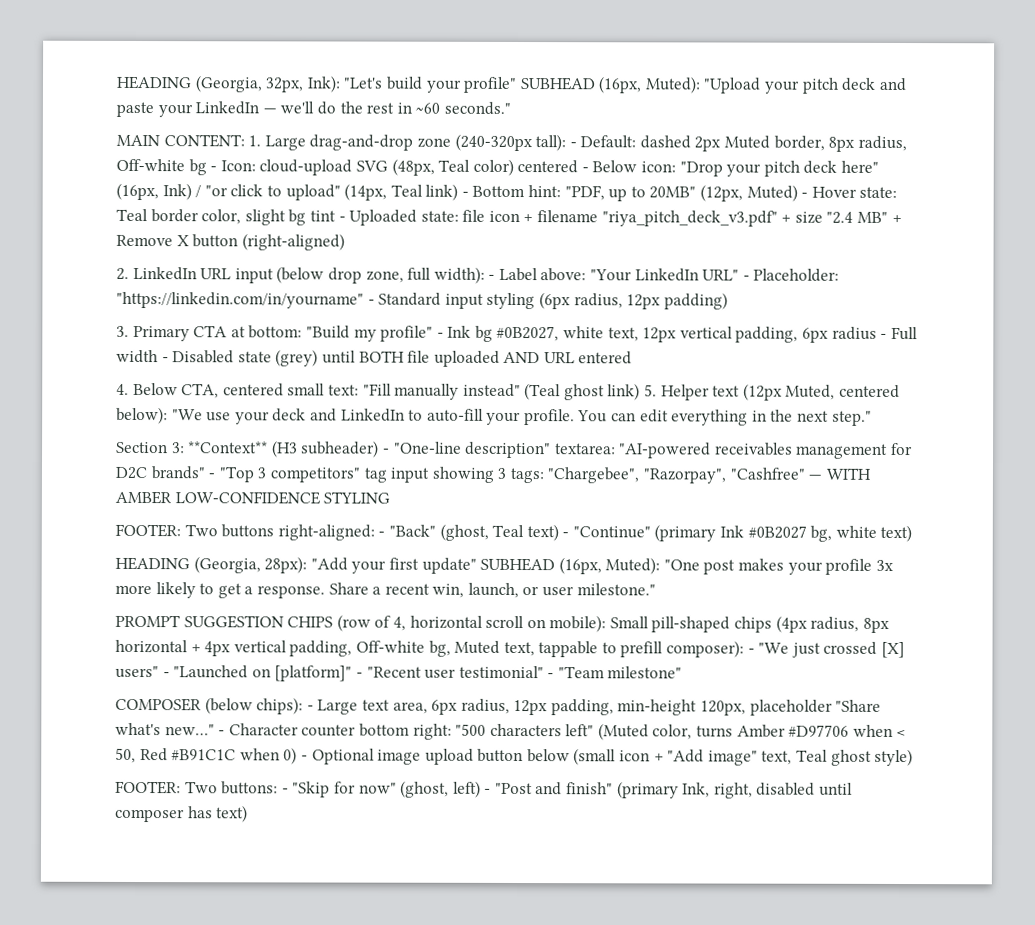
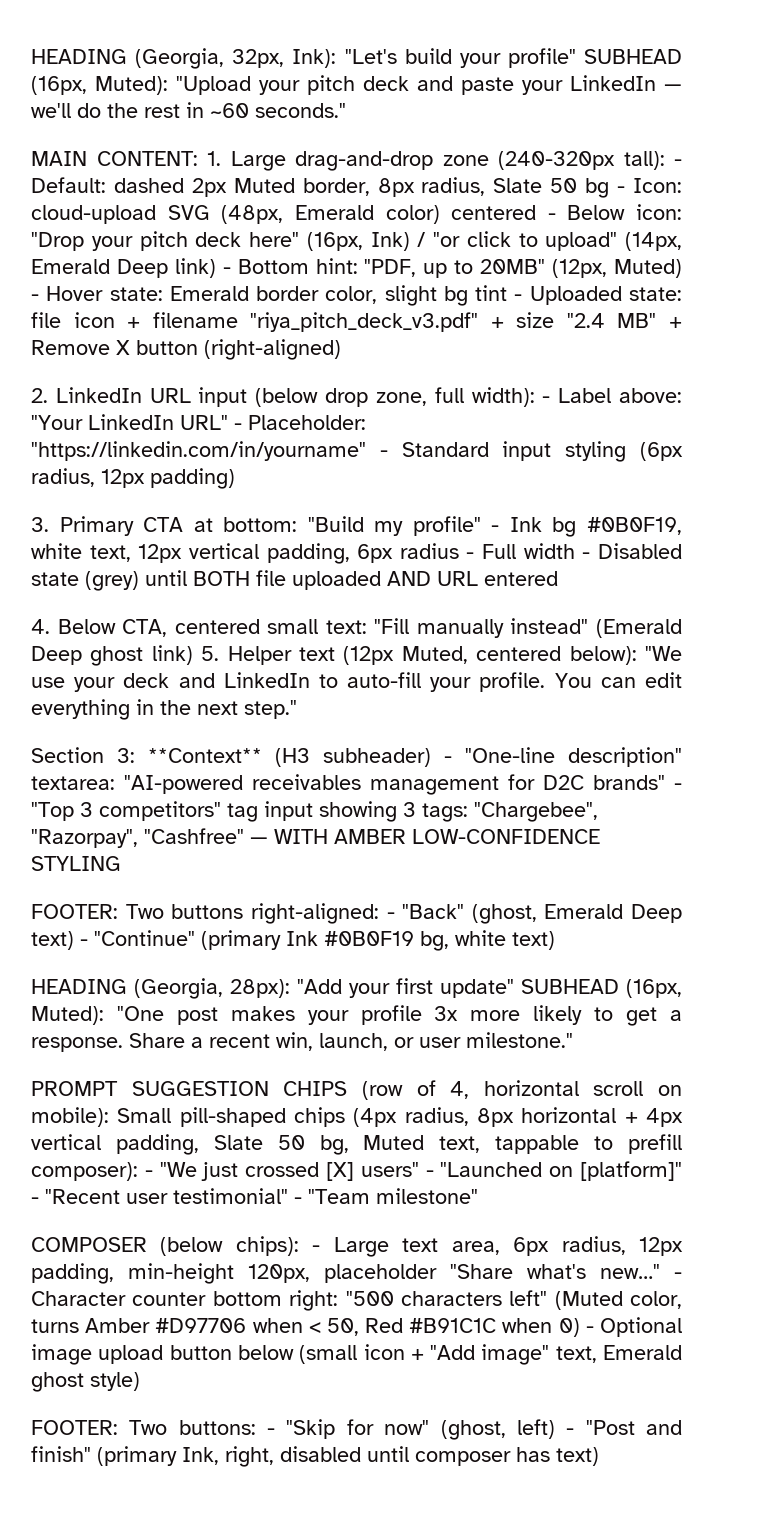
- dashed 2px Muted border, 8px radius, Off-white bg - Icon:
+ dashed 2px Muted border, 8px radius, Slate 50 bg - Icon:
- cloud-upload SVG (48px, Teal color) centered - Below icon:
+ cloud-upload SVG (48px, Emerald color) centered - Below icon:
- "Drop your pitch deck here" (16px, Ink) / "or click to upload" (14px, Teal link) - Bottom hint:
+ "Drop your pitch deck here" (16px, Ink) / "or click to upload" (14px, Emerald Deep link) - Bottom hint:
- Teal border color, slight bg tint - Uploaded state:
+ Emerald border color, slight bg tint - Uploaded state:
- 3. Primary CTA at bottom: "Build my profile" - Ink bg #0B2027, white text, 12px vertical padding, 6px radius - Full width - Disabled state (grey) until BOTH file uploaded AND URL entered
+ 3. Primary CTA at bottom: "Build my profile" - Ink bg #0B0F19, white text, 12px vertical padding, 6px radius - Full width - Disabled state (grey) until BOTH file uploaded AND URL entered
- 4. Below CTA, centered small text: "Fill manually instead" (Teal ghost link) 5. Helper text (12px Muted, centered below): "We use your deck and LinkedIn to auto-fill your profile.
+ 4. Below CTA, centered small text: "Fill manually instead" (Emerald Deep ghost link) 5. Helper text (12px Muted, centered below): "We use your deck and LinkedIn to auto-fill your profile.
- FOOTER: Two buttons right-aligned: - "Back" (ghost, Teal text) - "Continue" (primary Ink #0B2027 bg, white text)
+ FOOTER: Two buttons right-aligned: - "Back" (ghost, Emerald Deep text) - "Continue" (primary Ink #0B0F19 bg, white text)
- PROMPT SUGGESTION CHIPS (row of 4, horizontal scroll on mobile): Small pill-shaped chips (4px radius, 8px horizontal + 4px vertical padding, Off-white bg, Muted text, tappable to prefill composer): - "We just crossed [X] users" - "Launched on [platform]" - "Recent user testimonial" - "Team milestone"
+ PROMPT SUGGESTION CHIPS (row of 4, horizontal scroll on mobile): Small pill-shaped chips (4px radius, 8px horizontal + 4px vertical padding, Slate 50 bg, Muted text, tappable to prefill composer): - "We just crossed [X] users" - "Launched on [platform]" - "Recent user testimonial" - "Team milestone"
- - Character counter bottom right: "500 characters left" (Muted color, turns Amber #D97706 when < 50, Red #B91C1C when 0) - Optional image upload button below (small icon + "Add image" text, Teal ghost style)
+ - Character counter bottom right: "500 characters left" (Muted color, turns Amber #D97706 when < 50, Red #B91C1C when 0) - Optional image upload button below (small icon + "Add image" text, Emerald ghost style)

